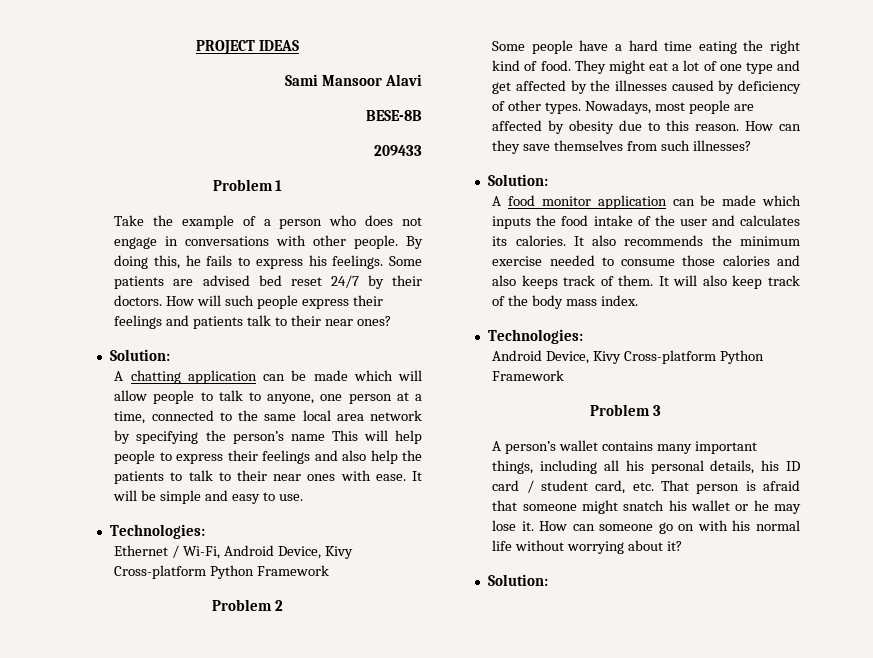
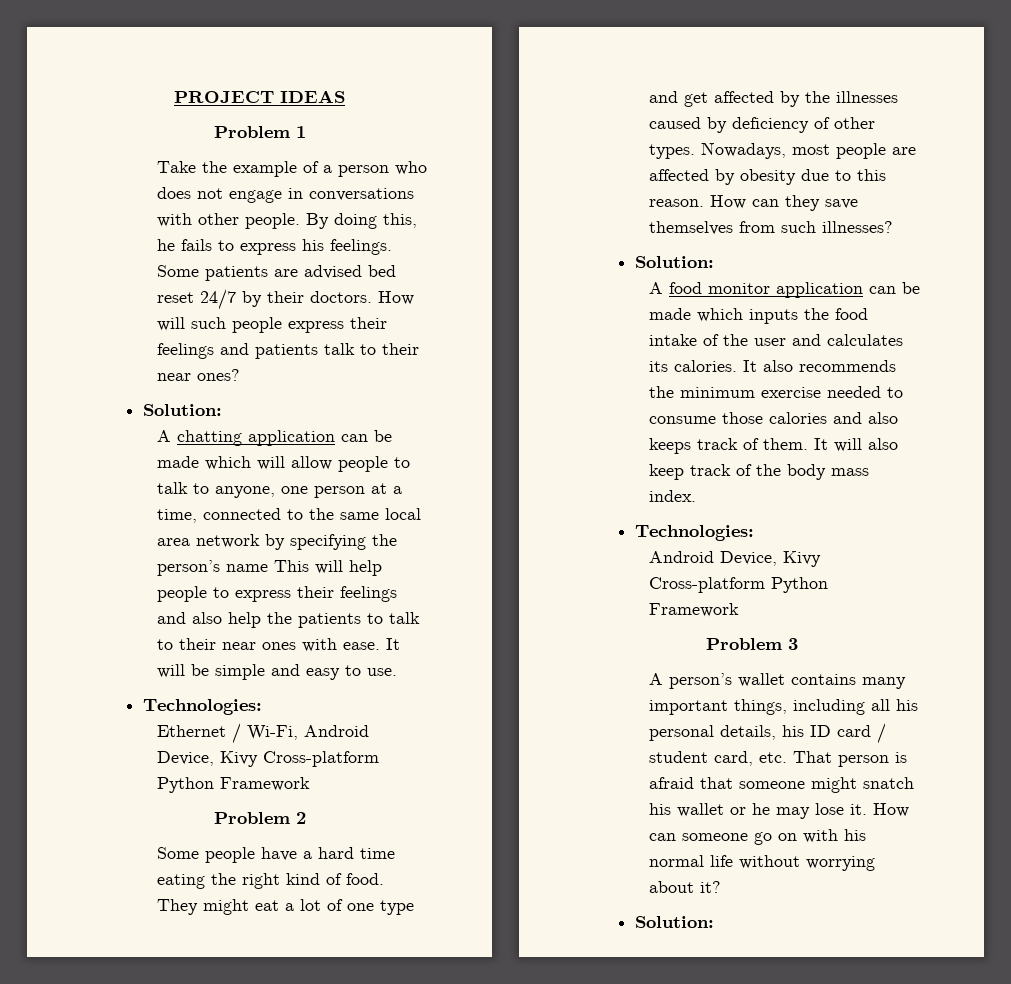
- Sami Mansoor Alavi
- BESE-8B
- 209433

